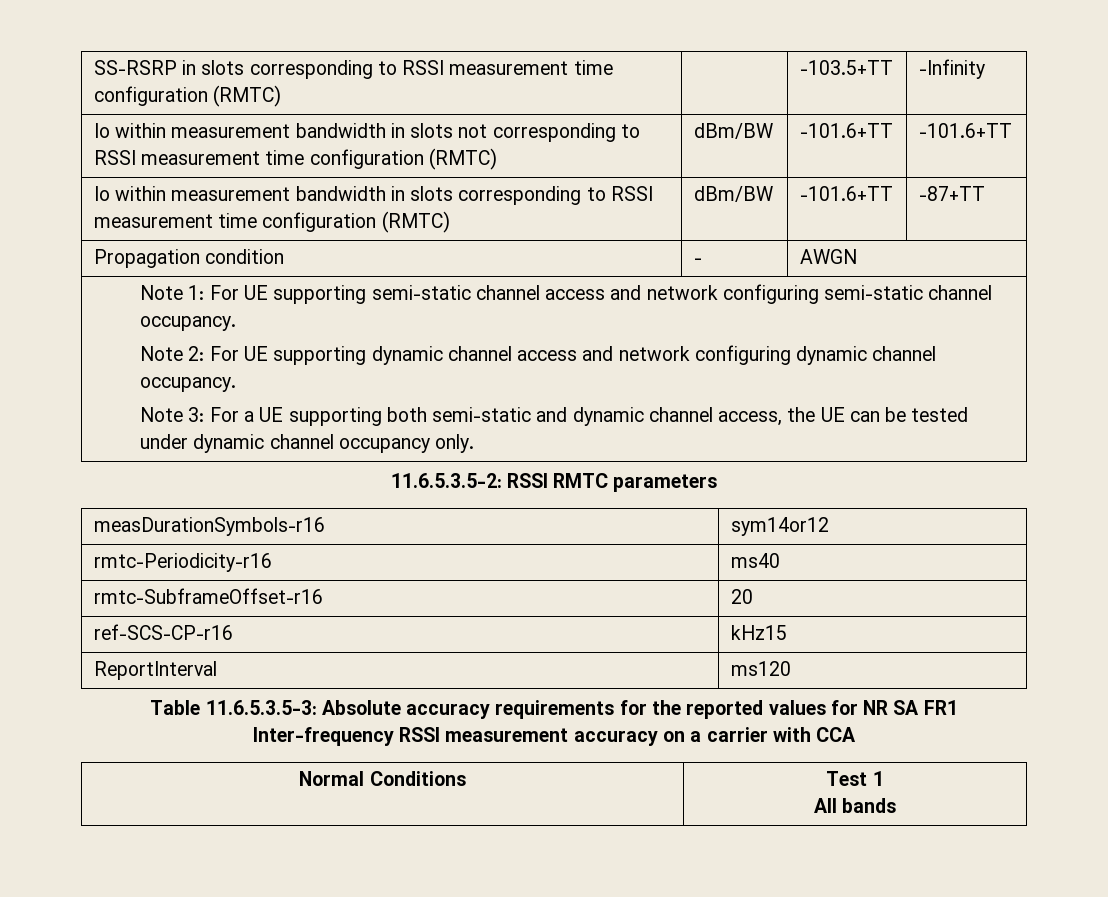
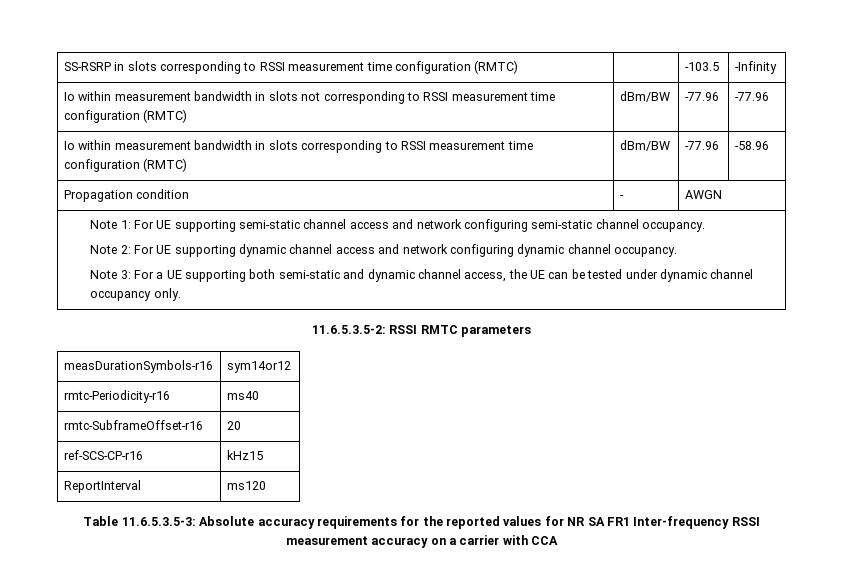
- SS-RSRP in slots corresponding to RSSI measurement time configuration (RMTC) | | -103.5+TT | -Infinity
+ SS-RSRP in slots corresponding to RSSI measurement time configuration (RMTC) | | -103.5 | -Infinity
- Io within measurement bandwidth in slots not corresponding to RSSI measurement time configuration (RMTC) | dBm/BW | -101.6+TT | -101.6+TT
+ Io within measurement bandwidth in slots not corresponding to RSSI measurement time configuration (RMTC) | dBm/BW | -77.96 | -77.96
- Io within measurement bandwidth in slots corresponding to RSSI measurement time configuration (RMTC) | dBm/BW | -101.6+TT | -87+TT
+ Io within measurement bandwidth in slots corresponding to RSSI measurement time configuration (RMTC) | dBm/BW | -77.96 | -58.96
- Normal Conditions | Test 1
- All bands

